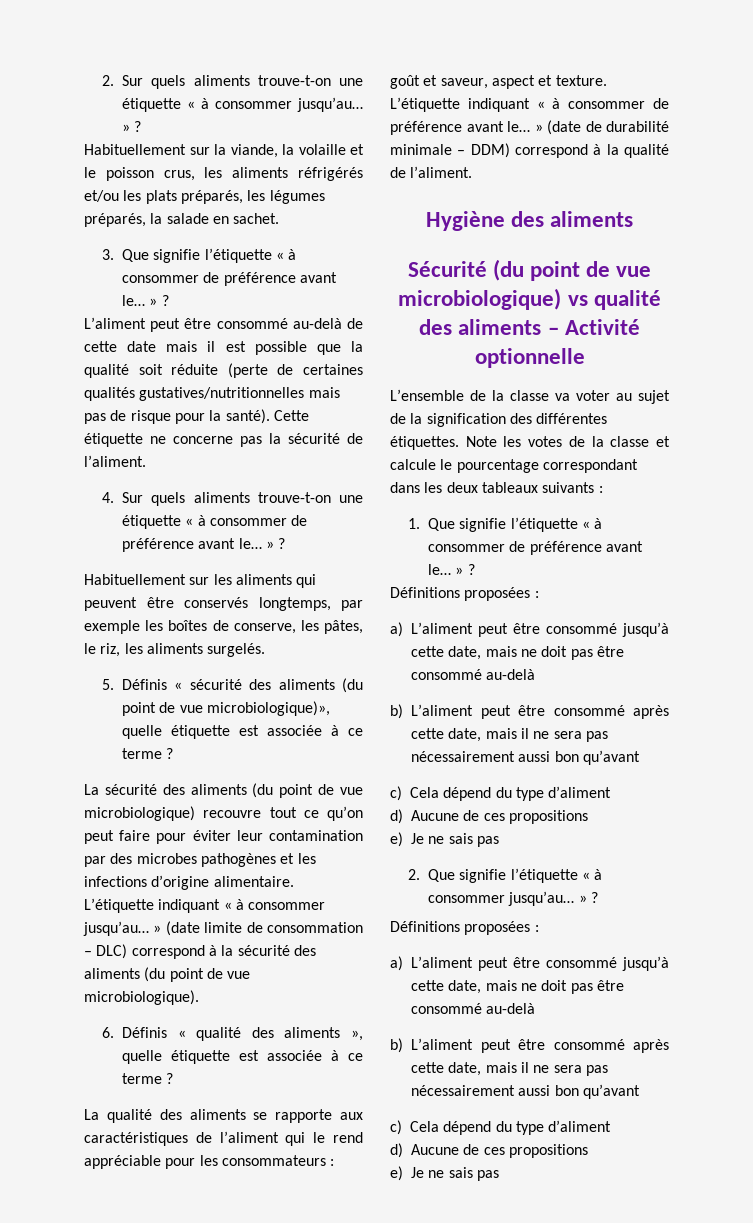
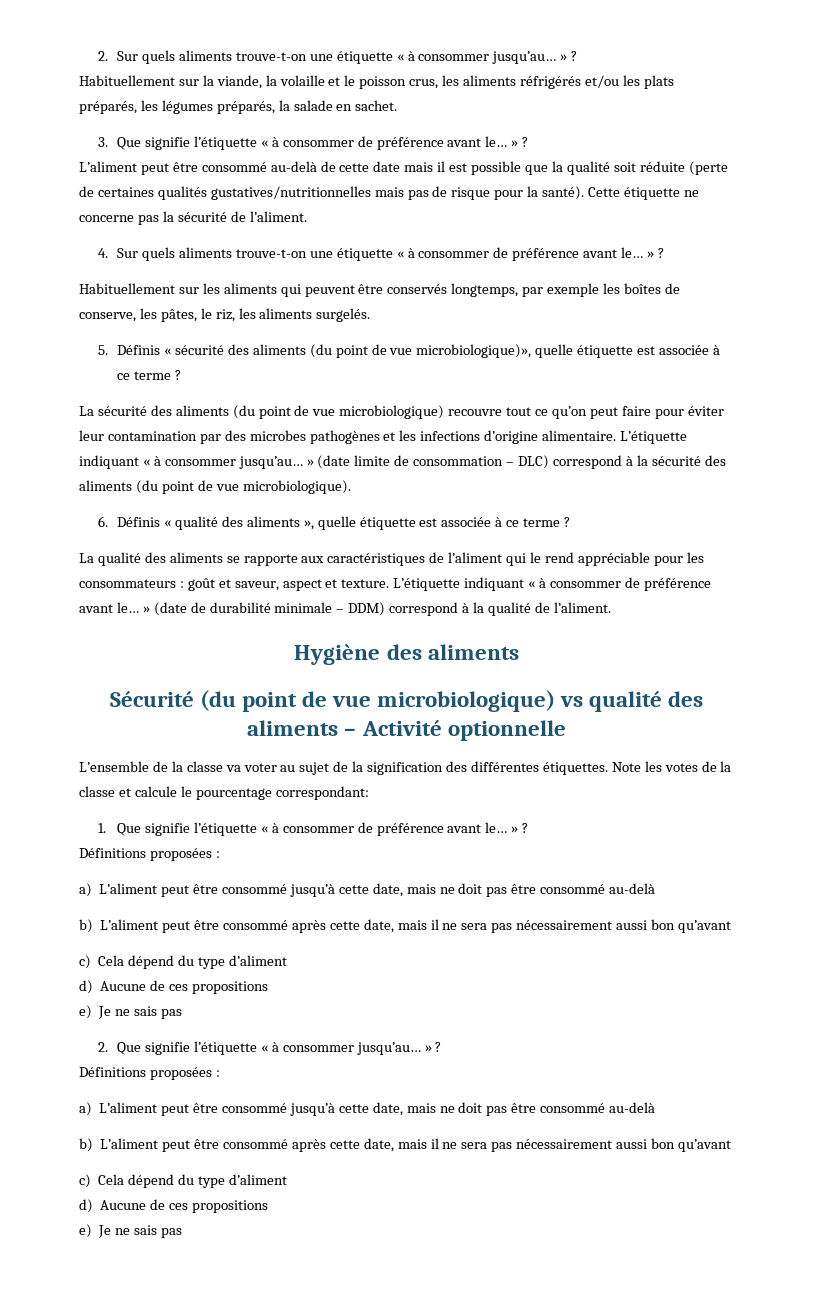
- Note les votes de la classe et calcule le pourcentage correspondant dans les deux tableaux suivants :
+ Note les votes de la classe et calcule le pourcentage correspondant:

